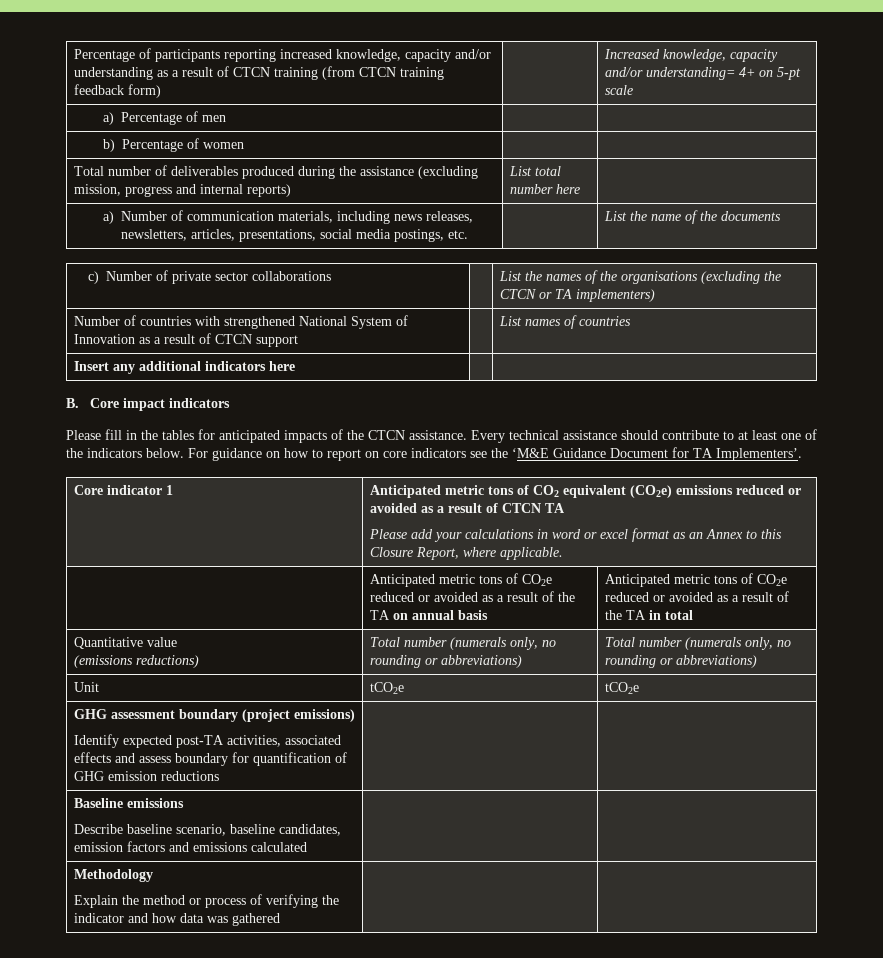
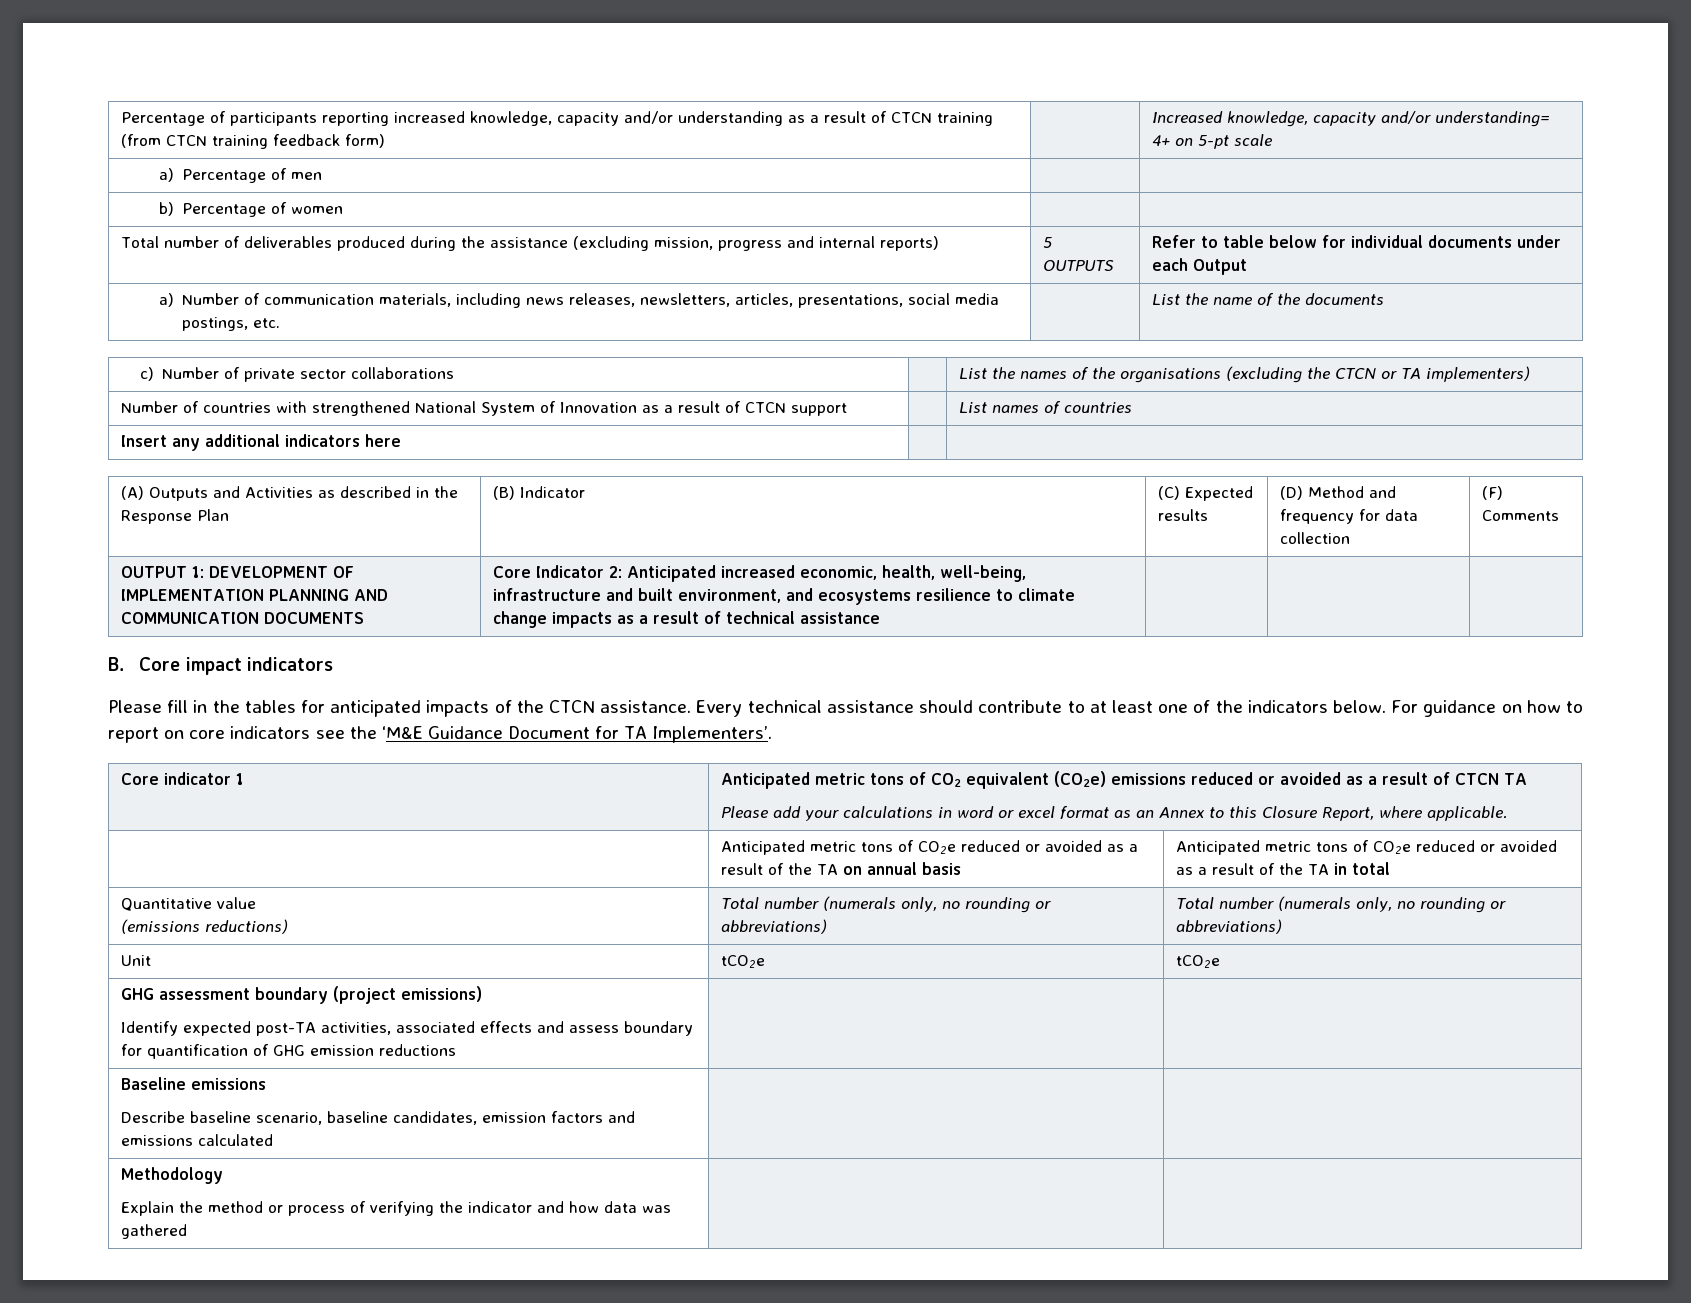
- Total number of deliverables produced during the assistance (excluding mission, progress and internal reports) | List total number here |
+ Total number of deliverables produced during the assistance (excluding mission, progress and internal reports) | 5 OUTPUTS | Refer to table below for individual documents under each Output
+ (A) Outputs and Activities as described in the Response Plan | (B) Indicator | (C) Expected results | (D) Method and frequency for data collection | (F) Comments
+ OUTPUT 1: DEVELOPMENT OF IMPLEMENTATION PLANNING AND COMMUNICATION DOCUMENTS | Core Indicator 2: Anticipated increased economic, health, well-being, infrastructure and built environment, and ecosystems resilience to climate change impacts as a result of technical assistance | | |

